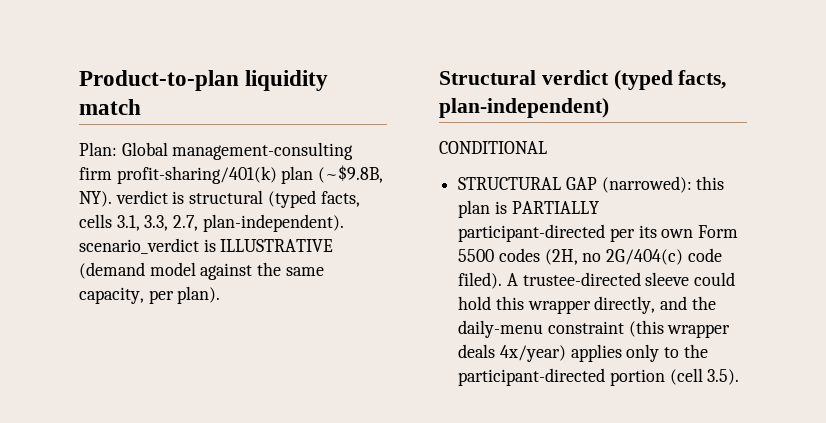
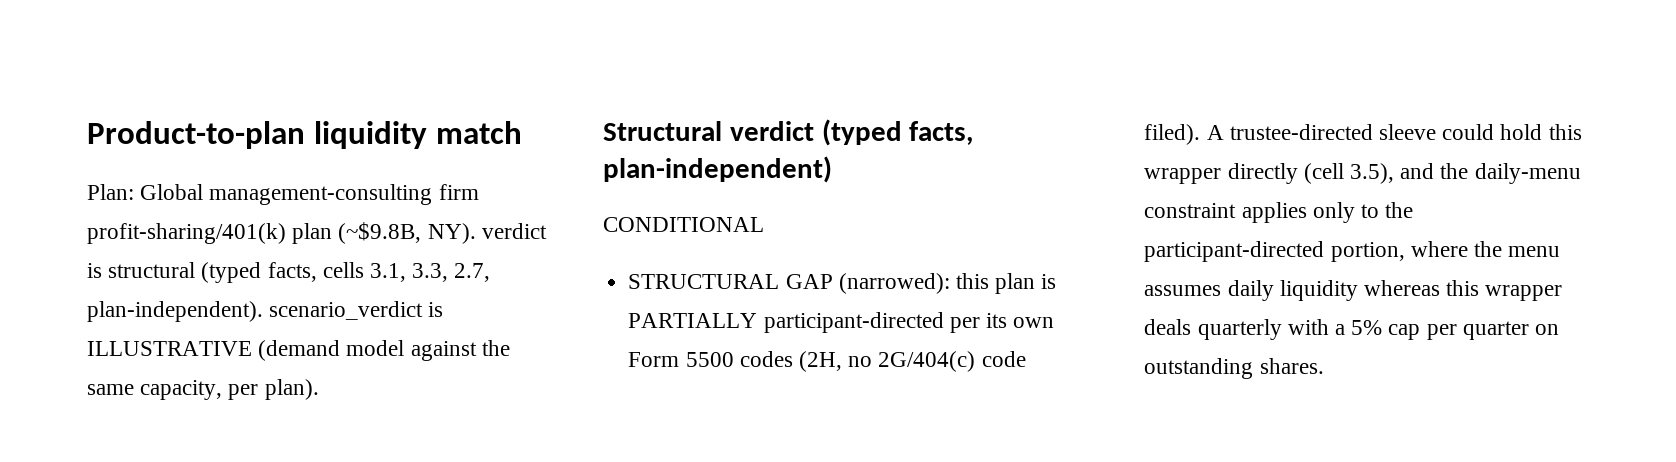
- A trustee-directed sleeve could hold this wrapper directly, and the daily-menu constraint (this wrapper deals 4x/year) applies only to the participant-directed portion (cell 3.5).
+ A trustee-directed sleeve could hold this wrapper directly (cell 3.5), and the daily-menu constraint applies only to the participant-directed portion, where the menu assumes daily liquidity whereas this wrapper deals quarterly with a 5% cap per quarter on outstanding shares.

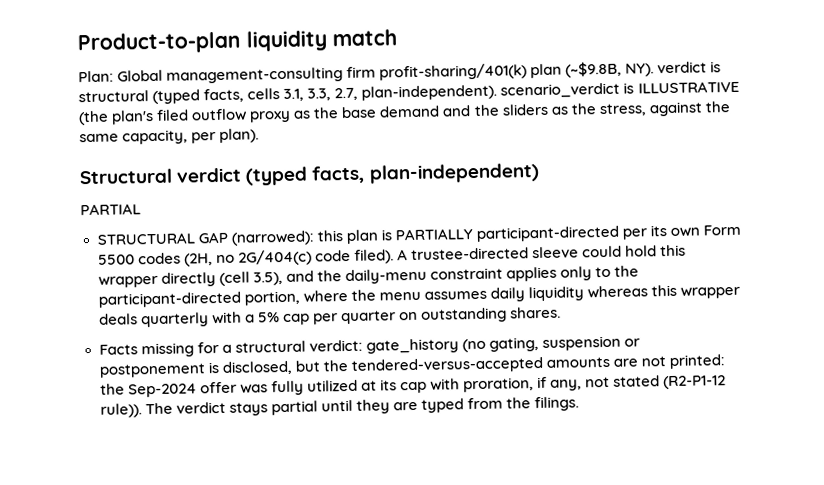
- Plan: Global management-consulting firm profit-sharing/401(k) plan (~$9.8B, NY). verdict is structural (typed facts, cells 3.1, 3.3, 2.7, plan-independent). scenario_verdict is ILLUSTRATIVE (demand model against the same capacity, per plan).
+ Plan: Global management-consulting firm profit-sharing/401(k) plan (~$9.8B, NY). verdict is structural (typed facts, cells 3.1, 3.3, 2.7, plan-independent). scenario_verdict is ILLUSTRATIVE (the plan's filed outflow proxy as the base demand and the sliders as the stress, against the same capacity, per plan).
- CONDITIONAL
+ PARTIAL
+ Facts missing for a structural verdict: gate_history (no gating, suspension or postponement is disclosed, but the tendered-versus-accepted amounts are not printed: the Sep-2024 offer was fully utilized at its cap with proration, if any, not stated (R2-P1-12 rule)). The verdict stays partial until they are typed from the filings.

